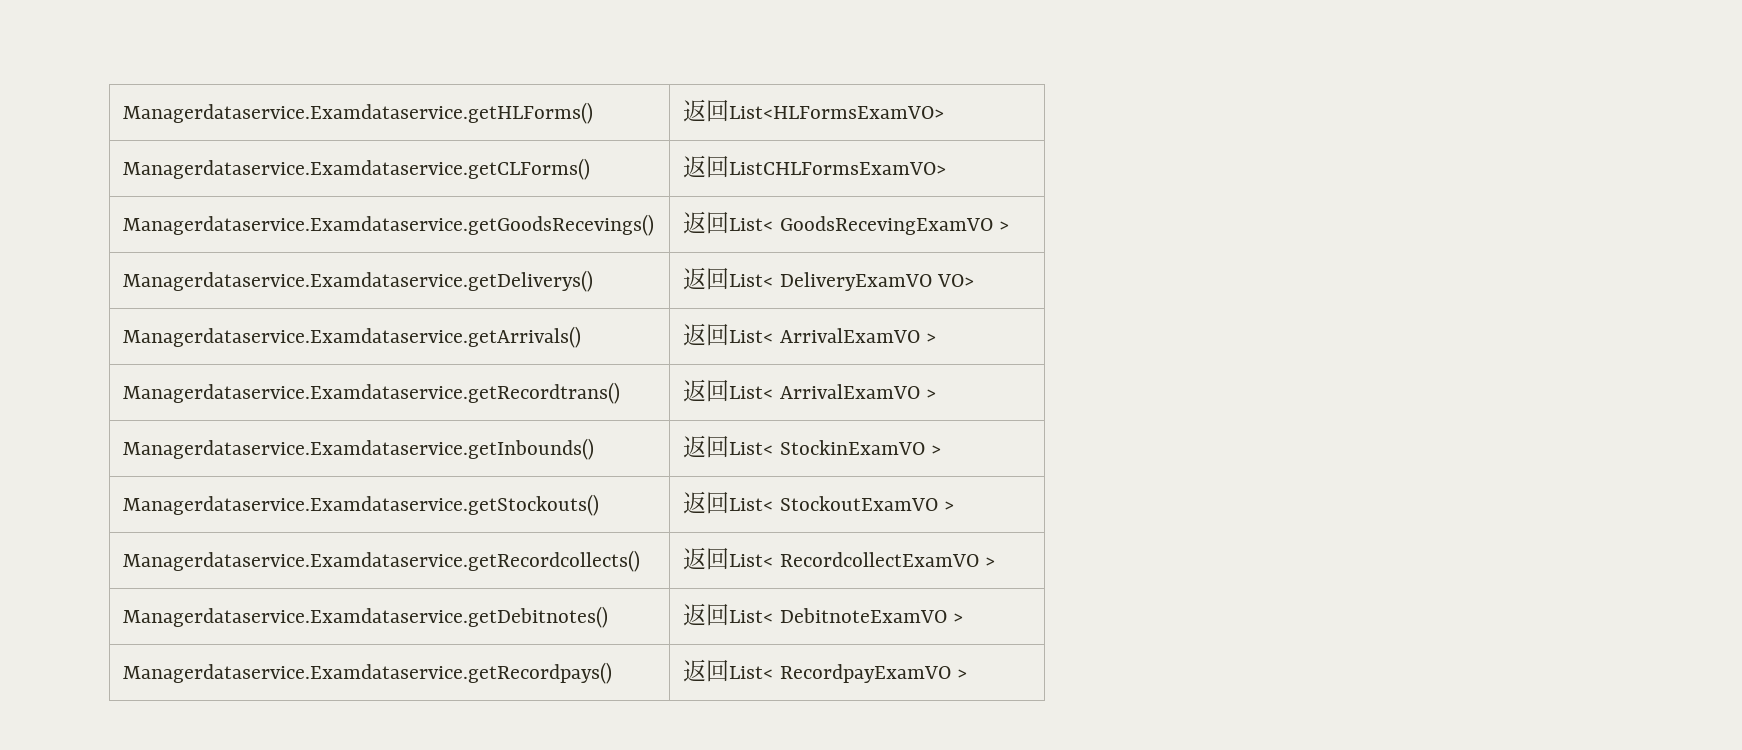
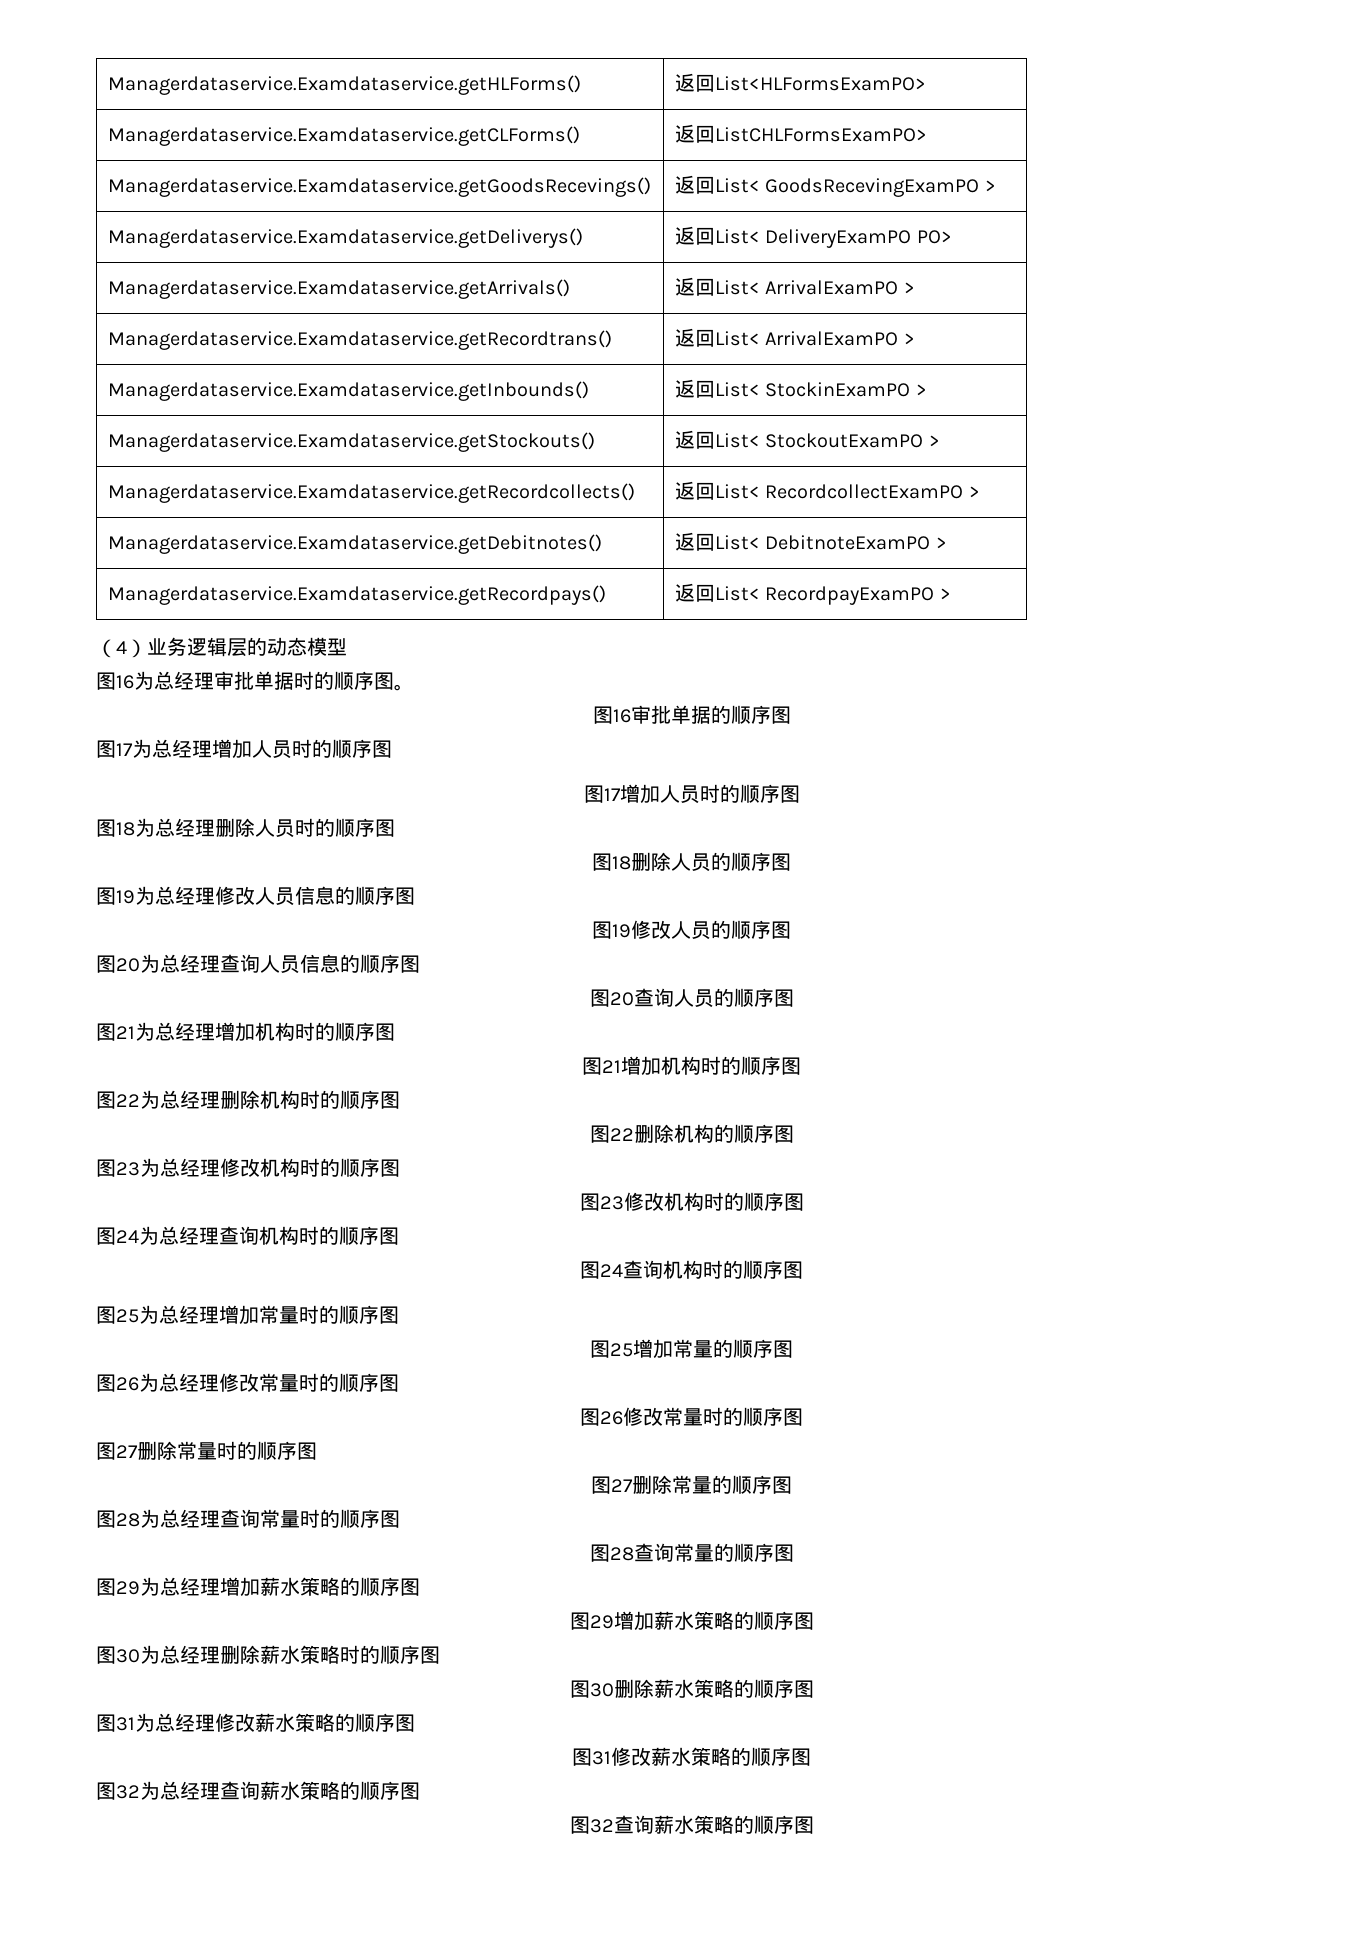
- Managerdataservice.Examdataservice.getHLForms() | 返回List<HLFormsExamVO>
+ Managerdataservice.Examdataservice.getHLForms() | 返回List<HLFormsExamPO>
- Managerdataservice.Examdataservice.getCLForms() | 返回ListCHLFormsExamVO>
+ Managerdataservice.Examdataservice.getCLForms() | 返回ListCHLFormsExamPO>
- Managerdataservice.Examdataservice.getGoodsRecevings() | 返回List< GoodsRecevingExamVO >
+ Managerdataservice.Examdataservice.getGoodsRecevings() | 返回List< GoodsRecevingExamPO >
- Managerdataservice.Examdataservice.getDeliverys() | 返回List< DeliveryExamVO VO>
+ Managerdataservice.Examdataservice.getDeliverys() | 返回List< DeliveryExamPO PO>
- Managerdataservice.Examdataservice.getArrivals() | 返回List< ArrivalExamVO >
+ Managerdataservice.Examdataservice.getArrivals() | 返回List< ArrivalExamPO >
- Managerdataservice.Examdataservice.getRecordtrans() | 返回List< ArrivalExamVO >
+ Managerdataservice.Examdataservice.getRecordtrans() | 返回List< ArrivalExamPO >
- Managerdataservice.Examdataservice.getInbounds() | 返回List< StockinExamVO >
+ Managerdataservice.Examdataservice.getInbounds() | 返回List< StockinExamPO >
- Managerdataservice.Examdataservice.getStockouts() | 返回List< StockoutExamVO >
+ Managerdataservice.Examdataservice.getStockouts() | 返回List< StockoutExamPO >
- Managerdataservice.Examdataservice.getRecordcollects() | 返回List< RecordcollectExamVO >
+ Managerdataservice.Examdataservice.getRecordcollects() | 返回List< RecordcollectExamPO >
- Managerdataservice.Examdataservice.getDebitnotes() | 返回List< DebitnoteExamVO >
+ Managerdataservice.Examdataservice.getDebitnotes() | 返回List< DebitnoteExamPO >
- Managerdataservice.Examdataservice.getRecordpays() | 返回List< RecordpayExamVO >
+ Managerdataservice.Examdataservice.getRecordpays() | 返回List< RecordpayExamPO >
+ （4）业务逻辑层的动态模型
+ 图16为总经理审批单据时的顺序图。
+ 图16审批单据的顺序图
+ 图17为总经理增加人员时的顺序图
+ 图17增加人员时的顺序图
+ 图18为总经理删除人员时的顺序图
+ 图18删除人员的顺序图
+ 图19为总经理修改人员信息的顺序图
+ 图19修改人员的顺序图
+ 图20为总经理查询人员信息的顺序图
+ 图20查询人员的顺序图
+ 图21为总经理增加机构时的顺序图
+ 图21增加机构时的顺序图
+ 图22为总经理删除机构时的顺序图
+ 图22删除机构的顺序图
+ 图23为总经理修改机构时的顺序图
+ 图23修改机构时的顺序图
+ 图24为总经理查询机构时的顺序图
+ 图24查询机构时的顺序图
+ 图25为总经理增加常量时的顺序图
+ 图25增加常量的顺序图
+ 图26为总经理修改常量时的顺序图
+ 图26修改常量时的顺序图
+ 图27删除常量时的顺序图
+ 图27删除常量的顺序图
+ 图28为总经理查询常量时的顺序图
+ 图28查询常量的顺序图
+ 图29为总经理增加薪水策略的顺序图
+ 图29增加薪水策略的顺序图
+ 图30为总经理删除薪水策略时的顺序图
+ 图30删除薪水策略的顺序图
+ 图31为总经理修改薪水策略的顺序图
+ 图31修改薪水策略的顺序图
+ 图32为总经理查询薪水策略的顺序图
+ 图32查询薪水策略的顺序图

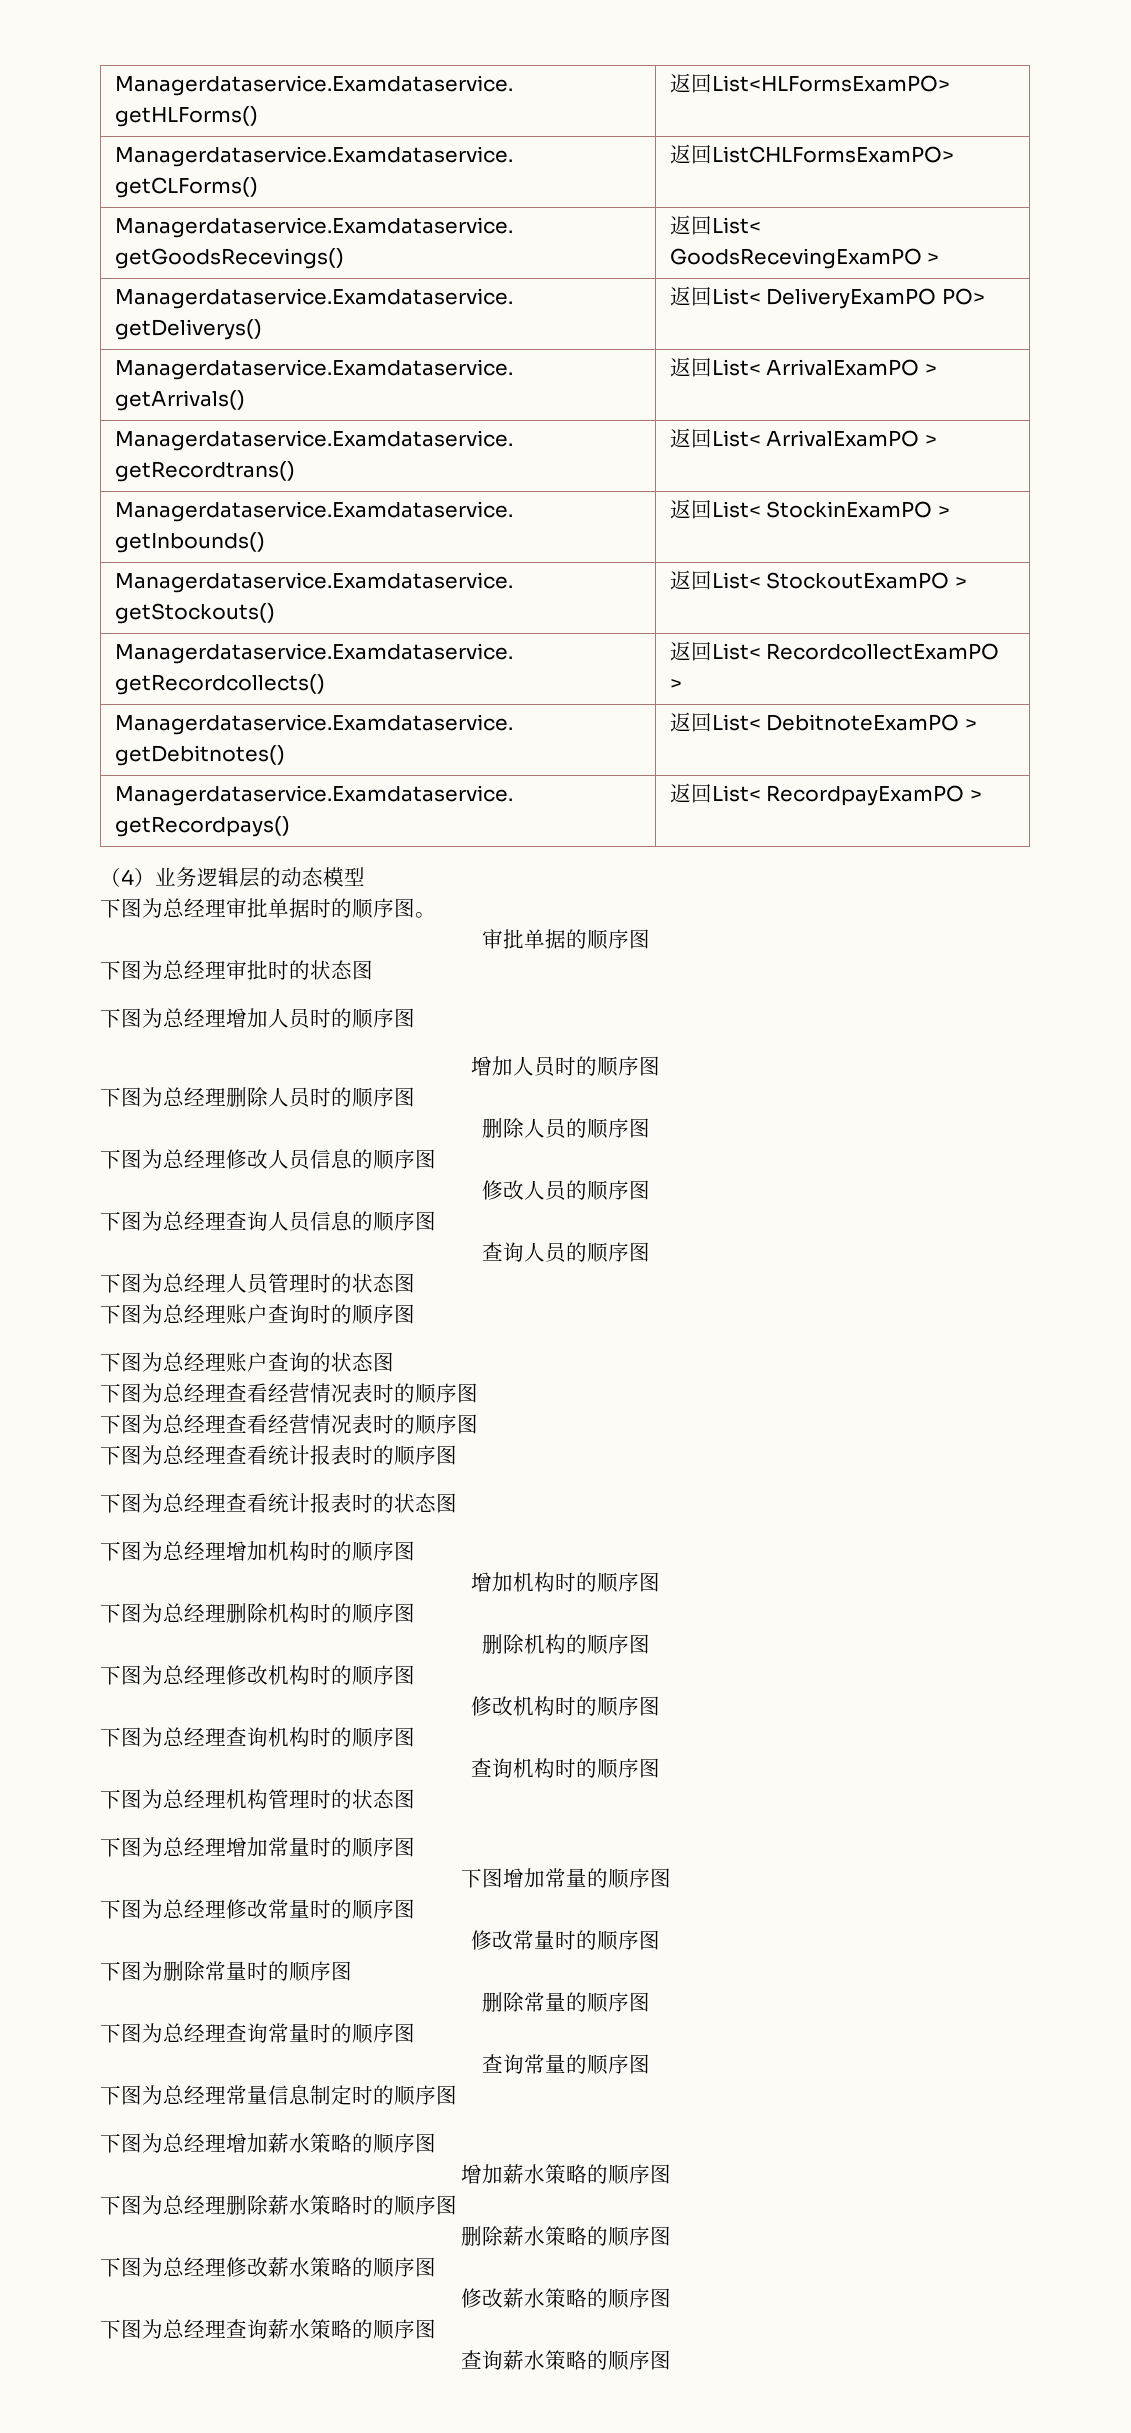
- 图16为总经理审批单据时的顺序图。
+ 下图为总经理审批单据时的顺序图。
- 图16审批单据的顺序图
+ 审批单据的顺序图
- 图17为总经理增加人员时的顺序图
- 图17增加人员时的顺序图
- 图18为总经理删除人员时的顺序图
+ 下图为总经理审批时的状态图
+ 下图为总经理增加人员时的顺序图
+ 增加人员时的顺序图
+ 下图为总经理删除人员时的顺序图
- 图18删除人员的顺序图
+ 删除人员的顺序图
- 图19为总经理修改人员信息的顺序图
+ 下图为总经理修改人员信息的顺序图
- 图19修改人员的顺序图
+ 修改人员的顺序图
- 图20为总经理查询人员信息的顺序图
+ 下图为总经理查询人员信息的顺序图
- 图20查询人员的顺序图
+ 查询人员的顺序图
- 图21为总经理增加机构时的顺序图
- 图21增加机构时的顺序图
- 图22为总经理删除机构时的顺序图
+ 下图为总经理人员管理时的状态图
+ 下图为总经理账户查询时的顺序图
+ 下图为总经理账户查询的状态图
+ 下图为总经理查看经营情况表时的顺序图
+ 下图为总经理查看经营情况表时的顺序图
+ 下图为总经理查看统计报表时的顺序图
+ 下图为总经理查看统计报表时的状态图
+ 下图为总经理增加机构时的顺序图
+ 增加机构时的顺序图
+ 下图为总经理删除机构时的顺序图
- 图22删除机构的顺序图
+ 删除机构的顺序图
- 图23为总经理修改机构时的顺序图
- 图23修改机构时的顺序图
- 图24为总经理查询机构时的顺序图
- 图24查询机构时的顺序图
- 图25为总经理增加常量时的顺序图
+ 下图为总经理修改机构时的顺序图
+ 修改机构时的顺序图
+ 下图为总经理查询机构时的顺序图
+ 查询机构时的顺序图
+ 下图为总经理机构管理时的状态图
+ 下图为总经理增加常量时的顺序图
- 图25增加常量的顺序图
+ 下图增加常量的顺序图
- 图26为总经理修改常量时的顺序图
- 图26修改常量时的顺序图
- 图27删除常量时的顺序图
+ 下图为总经理修改常量时的顺序图
+ 修改常量时的顺序图
+ 下图为删除常量时的顺序图
- 图27删除常量的顺序图
+ 删除常量的顺序图
- 图28为总经理查询常量时的顺序图
+ 下图为总经理查询常量时的顺序图
- 图28查询常量的顺序图
+ 查询常量的顺序图
- 图29为总经理增加薪水策略的顺序图
- 图29增加薪水策略的顺序图
- 图30为总经理删除薪水策略时的顺序图
+ 下图为总经理常量信息制定时的顺序图
+ 下图为总经理增加薪水策略的顺序图
+ 增加薪水策略的顺序图
+ 下图为总经理删除薪水策略时的顺序图
- 图30删除薪水策略的顺序图
+ 删除薪水策略的顺序图
- 图31为总经理修改薪水策略的顺序图
- 图31修改薪水策略的顺序图
- 图32为总经理查询薪水策略的顺序图
- 图32查询薪水策略的顺序图
+ 下图为总经理修改薪水策略的顺序图
+ 修改薪水策略的顺序图
+ 下图为总经理查询薪水策略的顺序图
+ 查询薪水策略的顺序图

